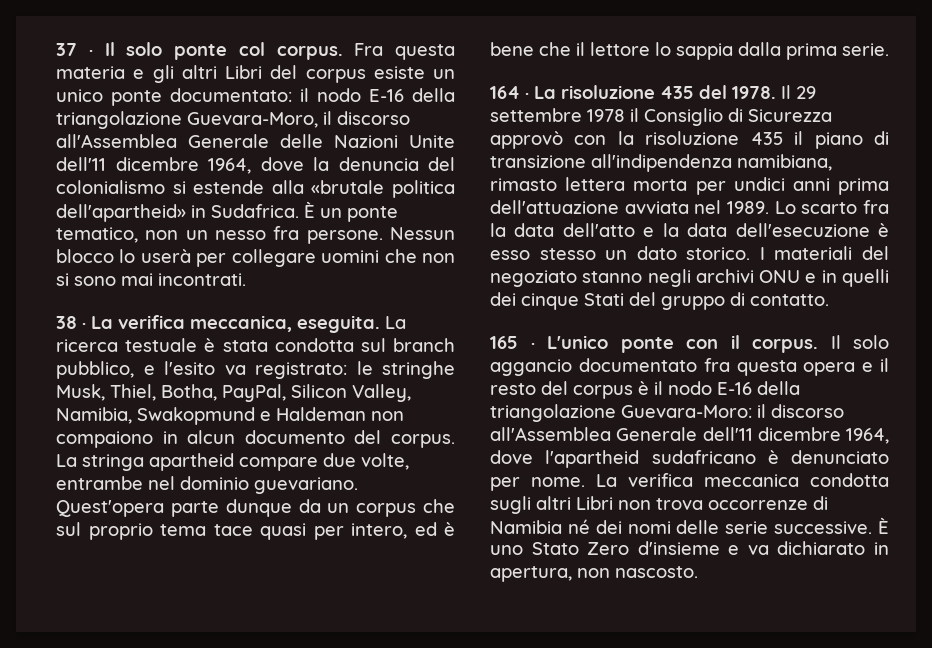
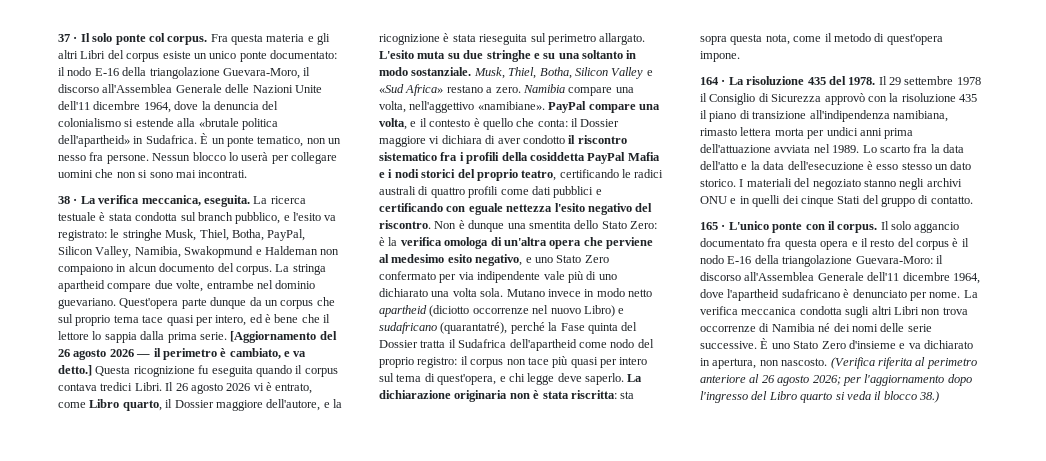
+ [Aggiornamento del 26 agosto 2026 — il perimetro è cambiato, e va detto.] Questa ricognizione fu eseguita quando il corpus contava tredici Libri. Il 26 agosto 2026 vi è entrato, come Libro quarto, il Dossier maggiore dell'autore, e la ricognizione è stata rieseguita sul perimetro allargato. L'esito muta su due stringhe e su una soltanto in modo sostanziale. Musk, Thiel, Botha, Silicon Valley e «Sud Africa» restano a zero. Namibia compare una volta, nell'aggettivo «namibiane». PayPal compare una volta, e il contesto è quello che conta: il Dossier maggiore vi dichiara di aver condotto il riscontro sistematico fra i profili della cosiddetta PayPal Mafia e i nodi storici del proprio teatro, certificando le radici australi di quattro profili come dati pubblici e certificando con eguale nettezza l'esito negativo del riscontro. Non è dunque una smentita dello Stato Zero: è la verifica omologa di un'altra opera che perviene al medesimo esito negativo, e uno Stato Zero confermato per via indipendente vale più di uno dichiarato una volta sola. Mutano invece in modo netto apartheid (diciotto occorrenze nel nuovo Libro) e sudafricano (quarantatré), perché la Fase quinta del Dossier tratta il Sudafrica dell'apartheid come nodo del proprio registro: il corpus non tace più quasi per intero sul tema di quest'opera, e chi legge deve saperlo. La dichiarazione originaria non è stata riscritta: sta sopra questa nota, come il metodo di quest'opera impone.
+ (Verifica riferita al perimetro anteriore al 26 agosto 2026; per l'aggiornamento dopo l'ingresso del Libro quarto si veda il blocco 38.)

